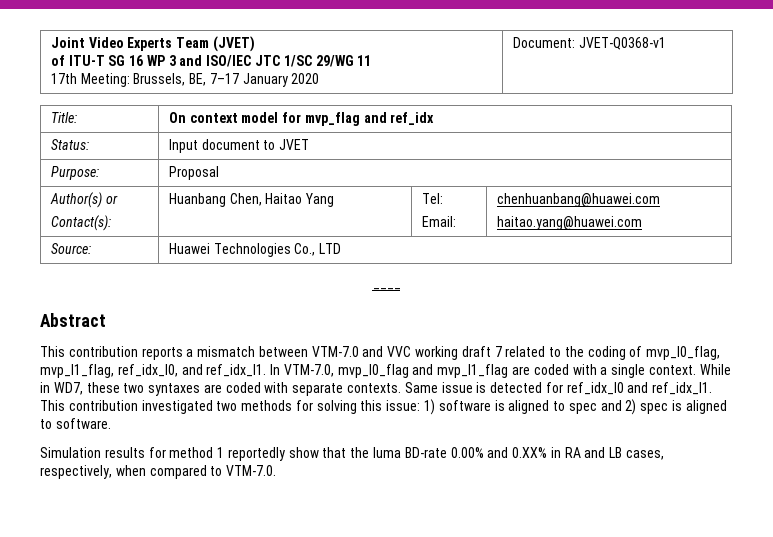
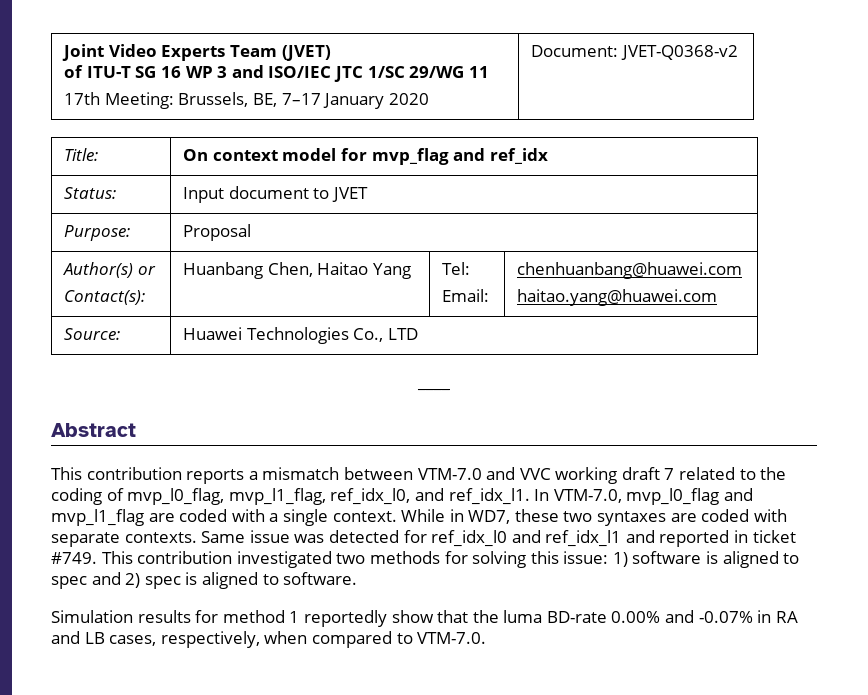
  Joint Video Experts Team (JVET)
  of ITU-T SG 16 WP 3 and ISO/IEC JTC 1/SC 29/WG 11
- 17th Meeting: Brussels, BE, 7–17 January 2020 | Document: JVET-Q0368-v1
+ 17th Meeting: Brussels, BE, 7–17 January 2020 | Document: JVET-Q0368-v2
- Same issue is detected for ref_idx_l0 and ref_idx_l1.
+ Same issue was detected for ref_idx_l0 and ref_idx_l1 and reported in ticket #749.
- Simulation results for method 1 reportedly show that the luma BD-rate 0.00% and 0.XX% in RA and LB cases, respectively, when compared to VTM-7.0.
+ Simulation results for method 1 reportedly show that the luma BD-rate 0.00% and -0.07% in RA and LB cases, respectively, when compared to VTM-7.0.

